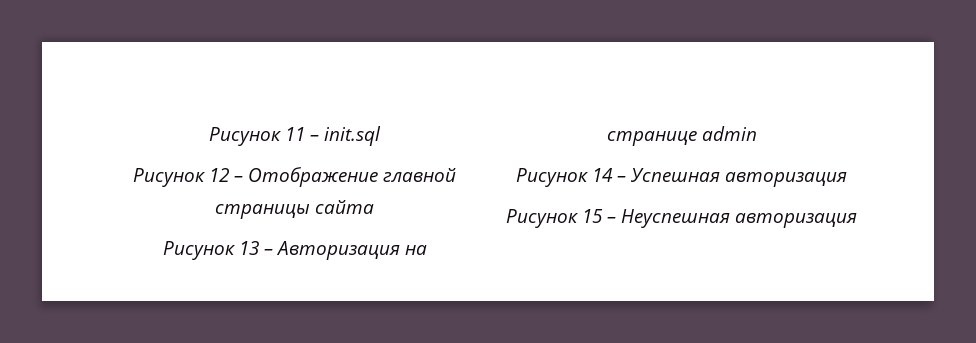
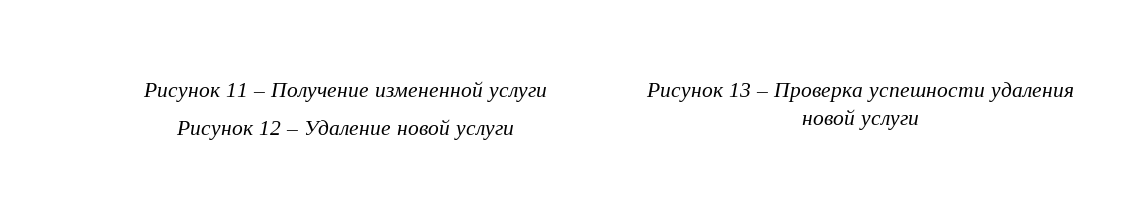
- Рисунок 11 – init.sql
+ Рисунок 11 – Получение измененной услуги
- Рисунок 12 – Отображение главной страницы сайта
+ Рисунок 12 – Удаление новой услуги
- Рисунок 13 – Авторизация на странице admin
- Рисунок 14 – Успешная авторизация
- Рисунок 15 – Неуспешная авторизация
+ Рисунок 13 – Проверка успешности удаления новой услуги

